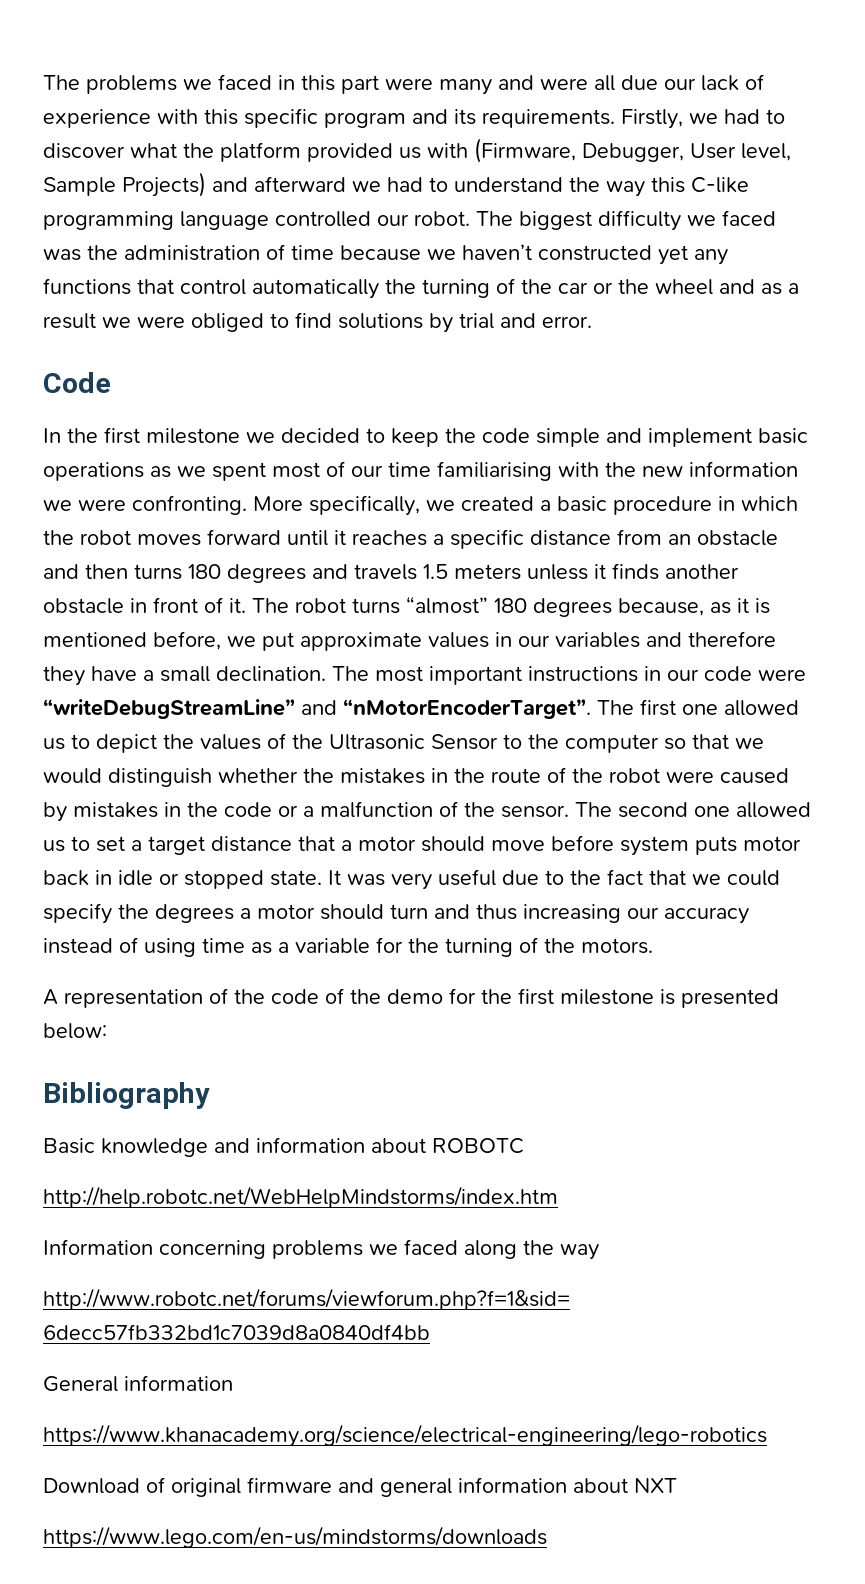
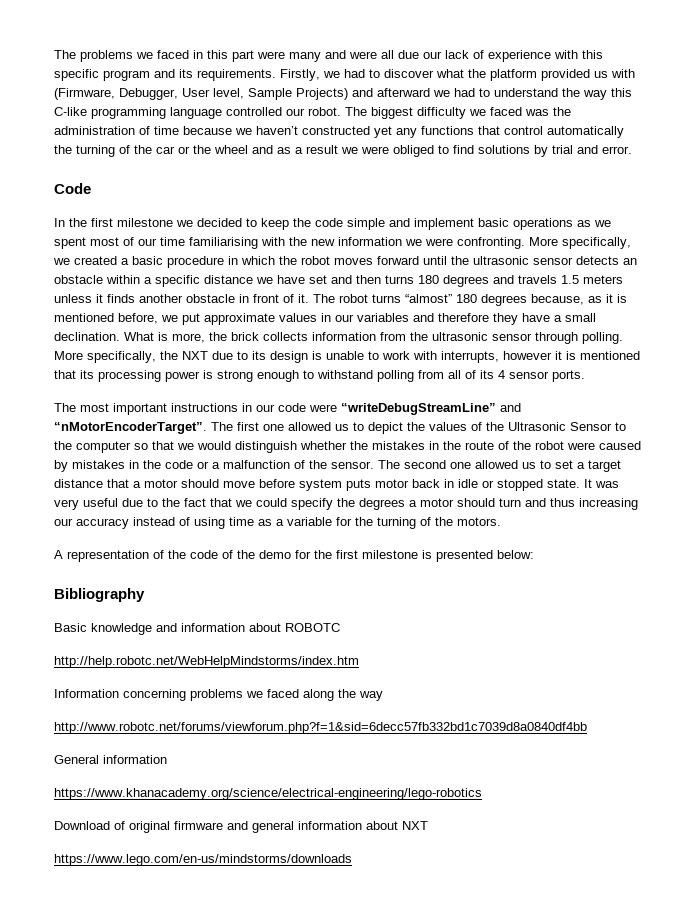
- More specifically, we created a basic procedure in which the robot moves forward until it reaches a specific distance from an obstacle and then turns 180 degrees and travels 1.5 meters unless it finds another obstacle in front of it.
+ More specifically, we created a basic procedure in which the robot moves forward until the ultrasonic sensor detects an obstacle within a specific distance we have set and then turns 180 degrees and travels 1.5 meters unless it finds another obstacle in front of it.
- The robot turns “almost” 180 degrees because, as it is mentioned before, we put approximate values in our variables and therefore they have a small declination. The most important instructions in our code were “writeDebugStreamLine” and “nMotorEncoderTarget”.
+ The robot turns “almost” 180 degrees because, as it is mentioned before, we put approximate values in our variables and therefore they have a small declination. What is more, the brick collects information from the ultrasonic sensor through polling. More specifically, the NXT due to its design is unable to work with interrupts, however it is mentioned that its processing power is strong enough to withstand polling from all of its 4 sensor ports.
+ The most important instructions in our code were “writeDebugStreamLine” and “nMotorEncoderTarget”.

